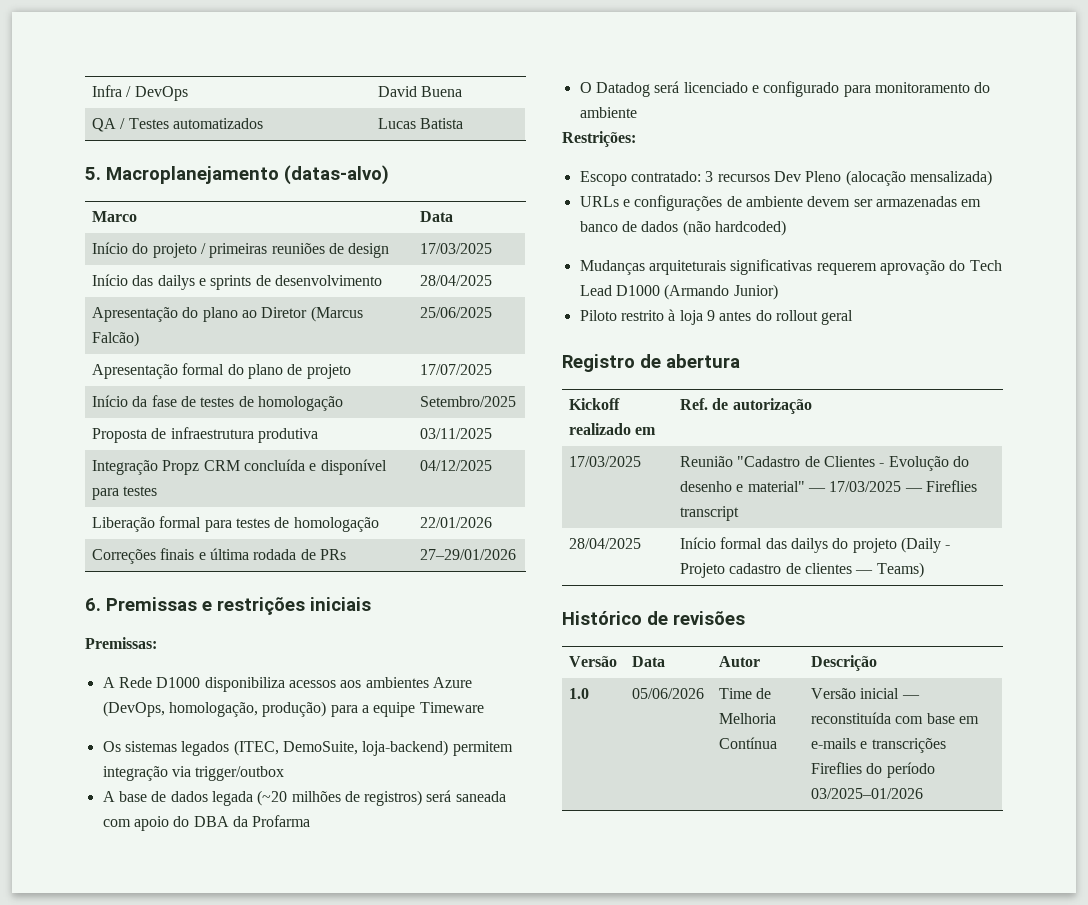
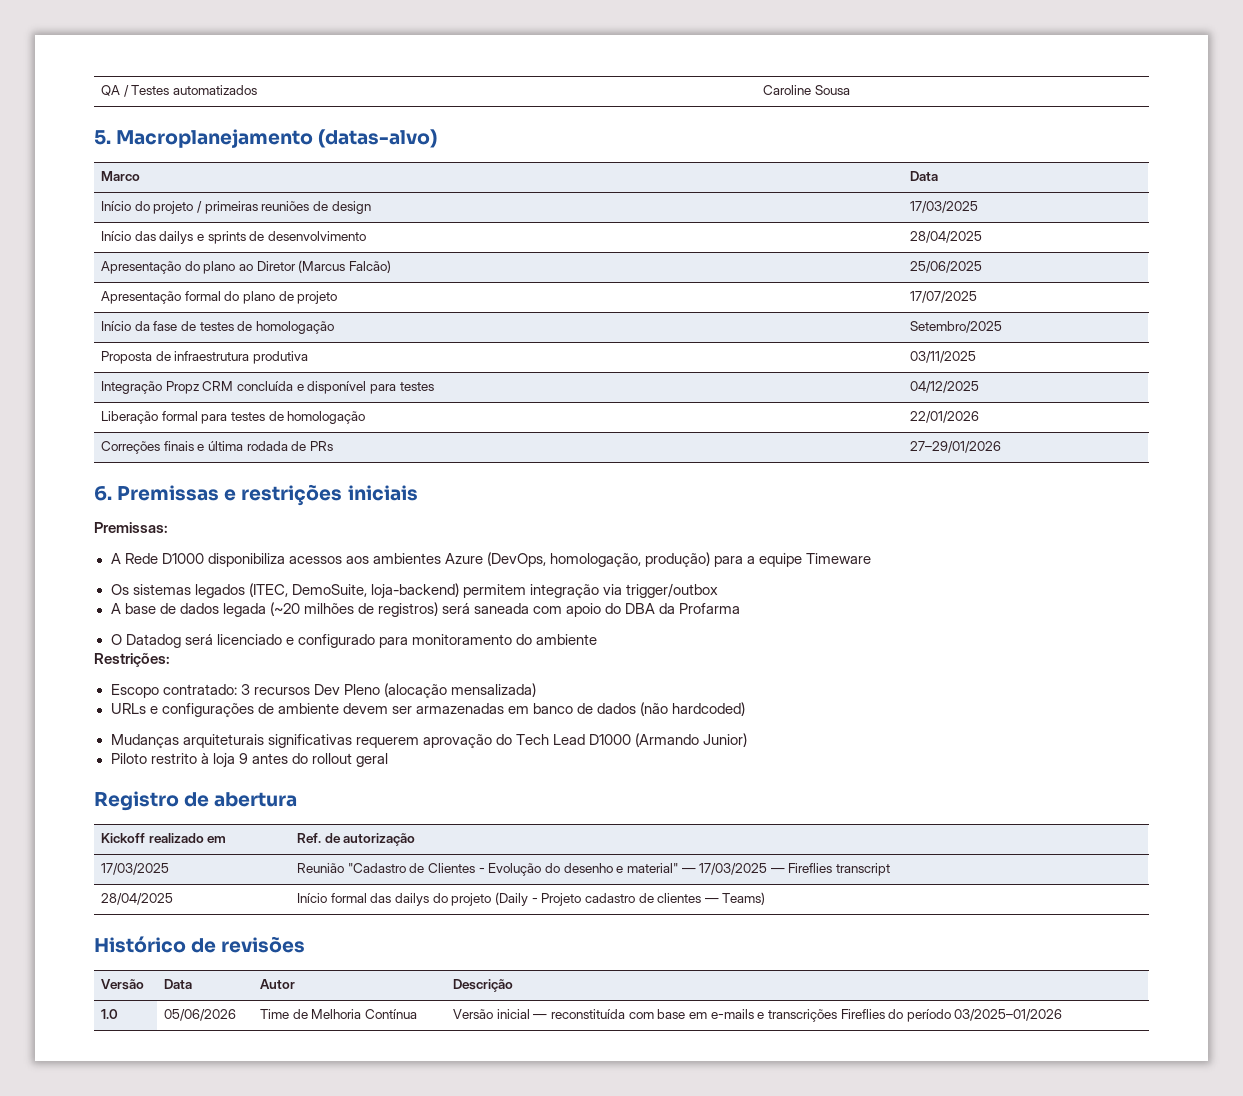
- Infra / DevOps | David Buena
- QA / Testes automatizados | Lucas Batista
+ QA / Testes automatizados | Caroline Sousa

